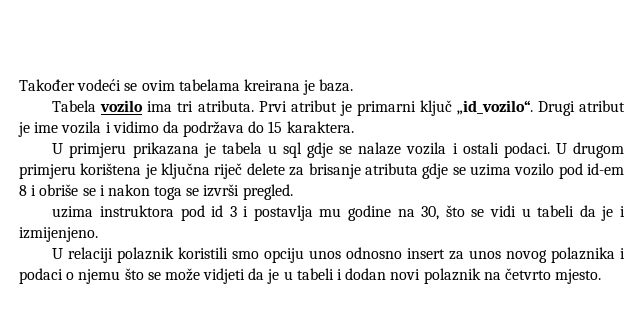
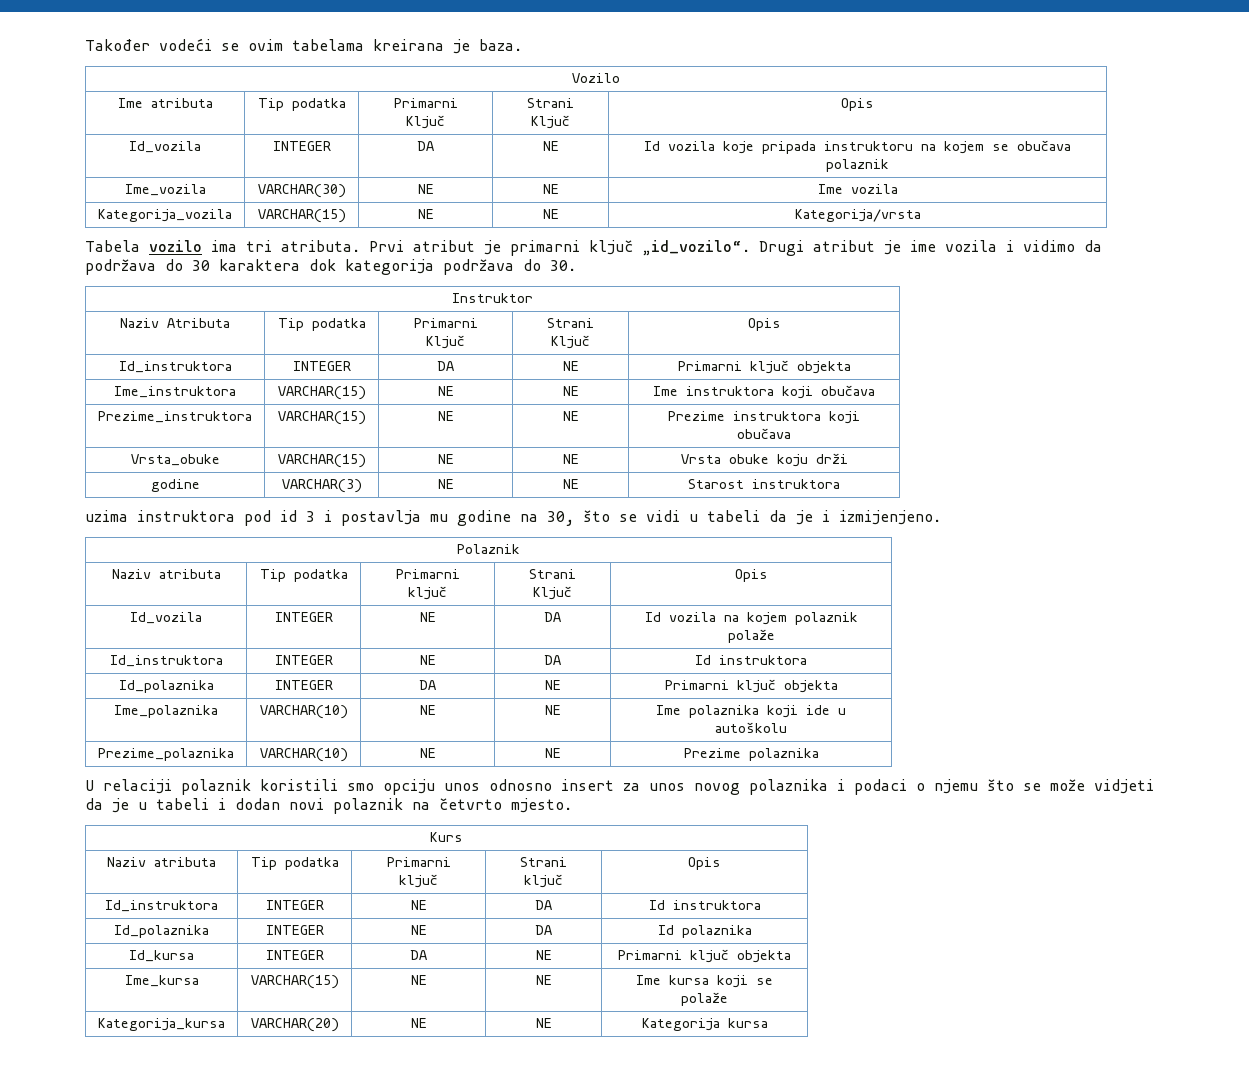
+ Vozilo
+ Ime atributa | Tip podatka | Primarni Ključ | Strani Ključ | Opis
+ Id_vozila | INTEGER | DA | NE | Id vozila koje pripada instruktoru na kojem se obučava polaznik
+ Ime_vozila | VARCHAR(30) | NE | NE | Ime vozila
+ Kategorija_vozila | VARCHAR(15) | NE | NE | Kategorija/vrsta
- Drugi atribut je ime vozila i vidimo da podržava do 15 karaktera.
- U primjeru prikazana je tabela u sql gdje se nalaze vozila i ostali podaci. U drugom primjeru korištena je ključna riječ delete za brisanje atributa gdje se uzima vozilo pod id-em 8 i obriše se i nakon toga se izvrši pregled.
+ Drugi atribut je ime vozila i vidimo da podržava do 30 karaktera dok kategorija podržava do 30.
+ Instruktor
+ Naziv Atributa | Tip podatka | Primarni Ključ | Strani Ključ | Opis
+ Id_instruktora | INTEGER | DA | NE | Primarni ključ objekta
+ Ime_instruktora | VARCHAR(15) | NE | NE | Ime instruktora koji obučava
+ Prezime_instruktora | VARCHAR(15) | NE | NE | Prezime instruktora koji obučava
+ Vrsta_obuke | VARCHAR(15) | NE | NE | Vrsta obuke koju drži
+ godine | VARCHAR(3) | NE | NE | Starost instruktora
+ Polaznik
+ Naziv atributa | Tip podatka | Primarni ključ | Strani Ključ | Opis
+ Id_vozila | INTEGER | NE | DA | Id vozila na kojem polaznik polaže
+ Id_instruktora | INTEGER | NE | DA | Id instruktora
+ Id_polaznika | INTEGER | DA | NE | Primarni ključ objekta
+ Ime_polaznika | VARCHAR(10) | NE | NE | Ime polaznika koji ide u autoškolu
+ Prezime_polaznika | VARCHAR(10) | NE | NE | Prezime polaznika
+ Kurs
+ Naziv atributa | Tip podatka | Primarni ključ | Strani ključ | Opis
+ Id_instruktora | INTEGER | NE | DA | Id instruktora
+ Id_polaznika | INTEGER | NE | DA | Id polaznika
+ Id_kursa | INTEGER | DA | NE | Primarni ključ objekta
+ Ime_kursa | VARCHAR(15) | NE | NE | Ime kursa koji se polaže
+ Kategorija_kursa | VARCHAR(20) | NE | NE | Kategorija kursa

